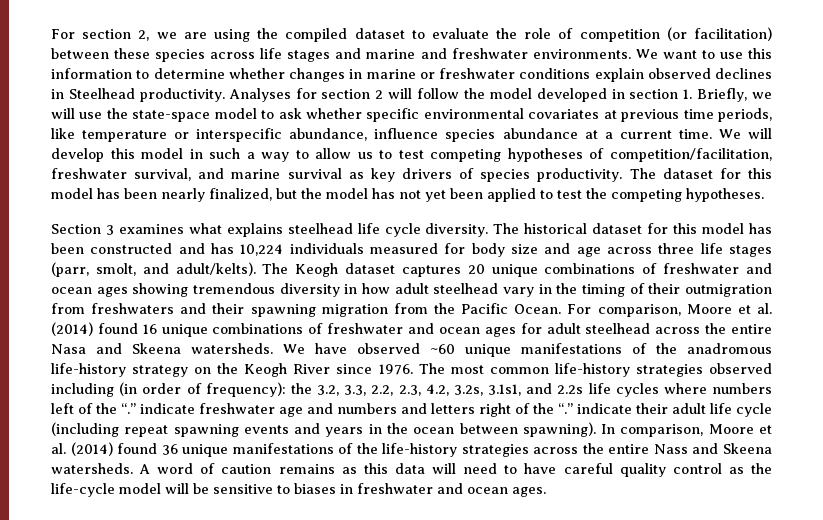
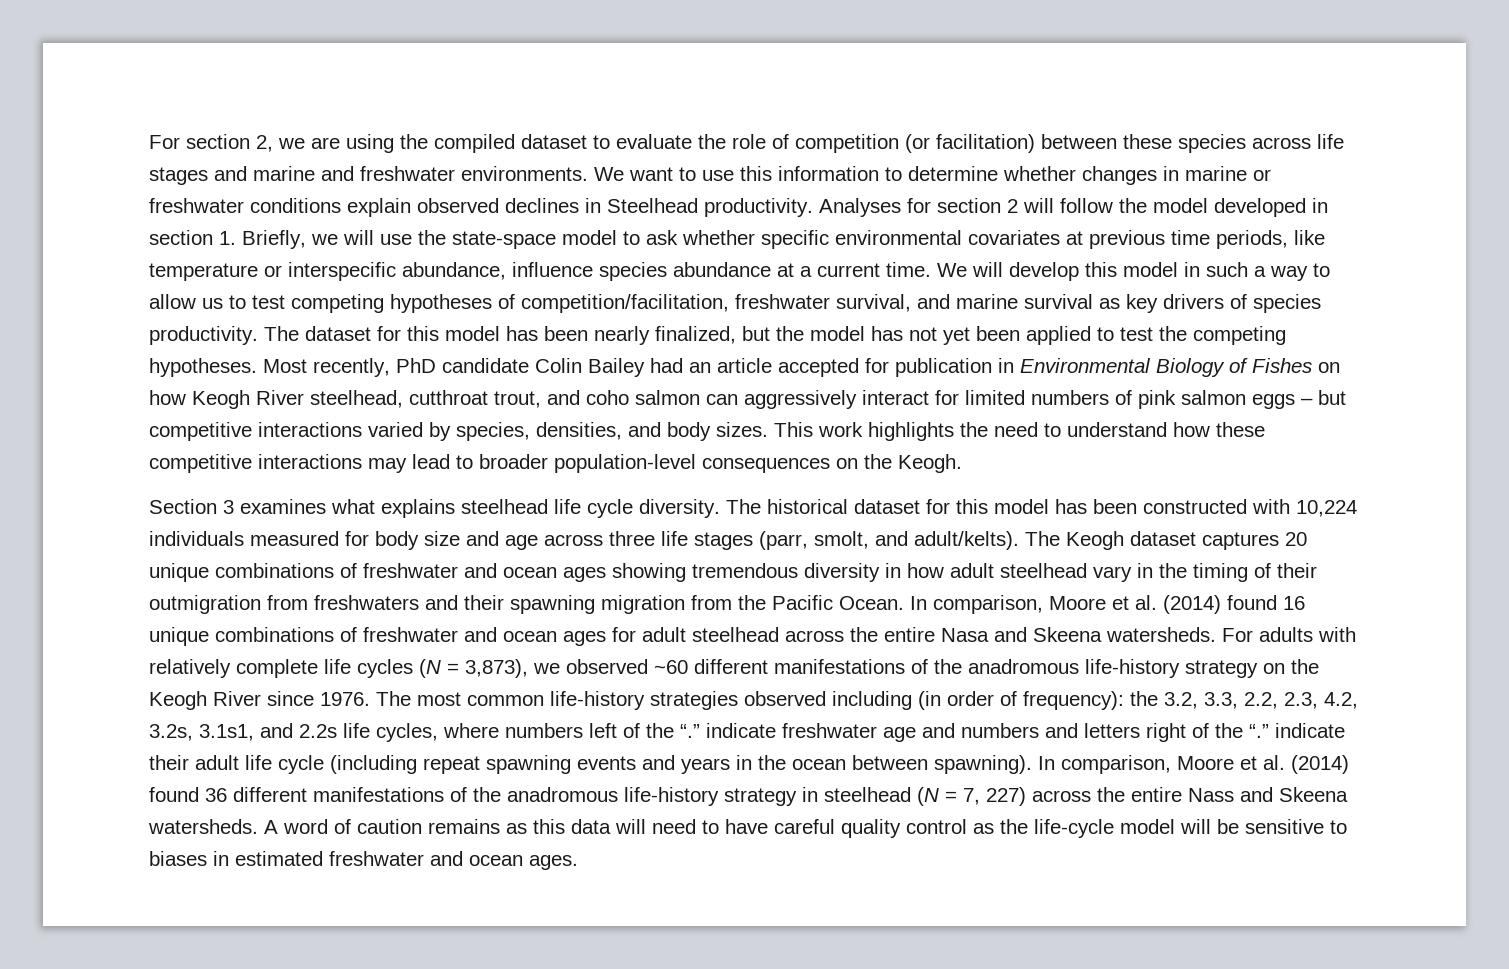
+ Most recently, PhD candidate Colin Bailey had an article accepted for publication in Environmental Biology of Fishes on how Keogh River steelhead, cutthroat trout, and coho salmon can aggressively interact for limited numbers of pink salmon eggs – but competitive interactions varied by species, densities, and body sizes. This work highlights the need to understand how these competitive interactions may lead to broader population-level consequences on the Keogh.
- The historical dataset for this model has been constructed and has 10,224 individuals measured for body size and age across three life stages (parr, smolt, and adult/kelts).
+ The historical dataset for this model has been constructed with 10,224 individuals measured for body size and age across three life stages (parr, smolt, and adult/kelts).
- For comparison, Moore et al. (2014) found 16 unique combinations of freshwater and ocean ages for adult steelhead across the entire Nasa and Skeena watersheds.
+ In comparison, Moore et al. (2014) found 16 unique combinations of freshwater and ocean ages for adult steelhead across the entire Nasa and Skeena watersheds.
- We have observed ~60 unique manifestations of the anadromous life-history strategy on the Keogh River since 1976.
+ For adults with relatively complete life cycles (N = 3,873), we observed ~60 different manifestations of the anadromous life-history strategy on the Keogh River since 1976.
- The most common life-history strategies observed including (in order of frequency): the 3.2, 3.3, 2.2, 2.3, 4.2, 3.2s, 3.1s1, and 2.2s life cycles where numbers left of the “.” indicate freshwater age and numbers and letters right of the “.” indicate their adult life cycle (including repeat spawning events and years in the ocean between spawning).
+ The most common life-history strategies observed including (in order of frequency): the 3.2, 3.3, 2.2, 2.3, 4.2, 3.2s, 3.1s1, and 2.2s life cycles, where numbers left of the “.” indicate freshwater age and numbers and letters right of the “.” indicate their adult life cycle (including repeat spawning events and years in the ocean between spawning).
- In comparison, Moore et al. (2014) found 36 unique manifestations of the life-history strategies across the entire Nass and Skeena watersheds.
+ In comparison, Moore et al. (2014) found 36 different manifestations of the anadromous life-history strategy in steelhead (N = 7, 227) across the entire Nass and Skeena watersheds.
- A word of caution remains as this data will need to have careful quality control as the life-cycle model will be sensitive to biases in freshwater and ocean ages.
+ A word of caution remains as this data will need to have careful quality control as the life-cycle model will be sensitive to biases in estimated freshwater and ocean ages.

